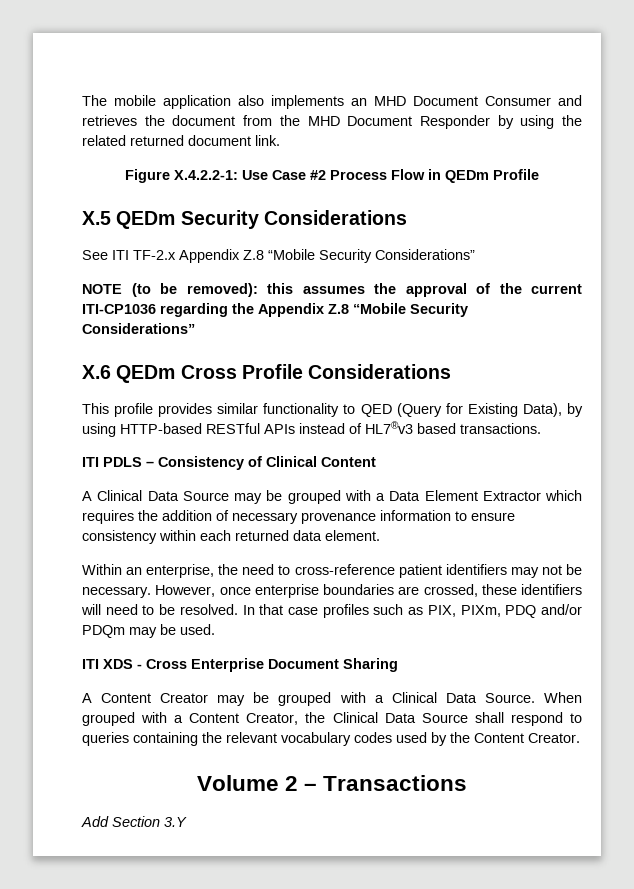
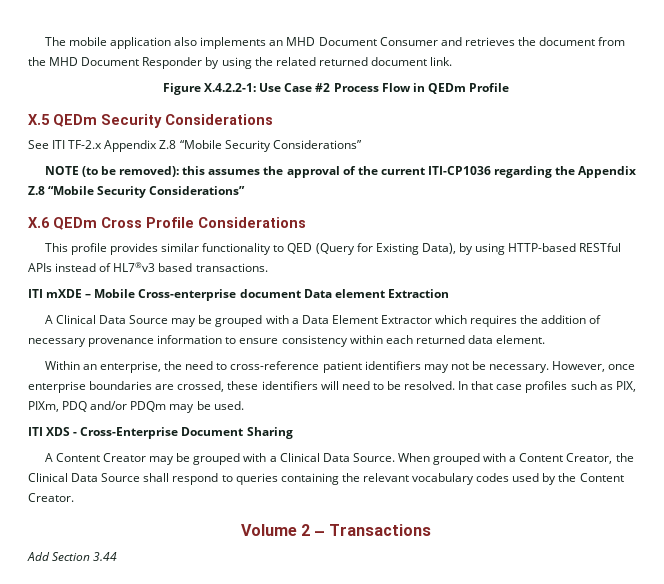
- ITI PDLS – Consistency of Clinical Content
+ ITI mXDE – Mobile Cross-enterprise document Data element Extraction
- ITI XDS - Cross Enterprise Document Sharing
+ ITI XDS - Cross-Enterprise Document Sharing
- Add Section 3.Y
+ Add Section 3.44

